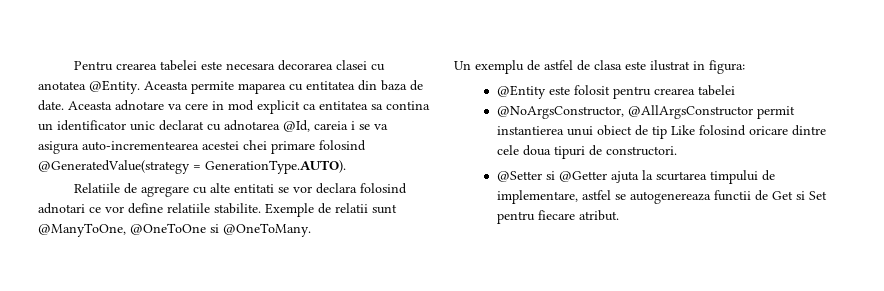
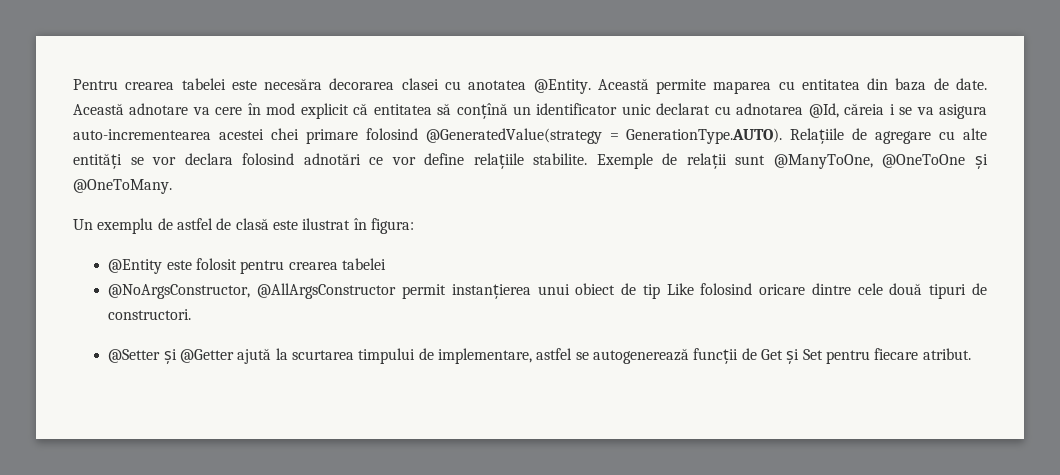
- Pentru crearea tabelei este necesara decorarea clasei cu anotatea @Entity.
+ Pentru crearea tabelei este necesăra decorarea clasei cu anotatea @Entity.
- Aceasta permite maparea cu entitatea din baza de date.
+ Această permite maparea cu entitatea din baza de date.
- Aceasta adnotare va cere in mod explicit ca entitatea sa contina un identificator unic declarat cu adnotarea @Id, careia i se va asigura auto-incrementearea acestei chei primare folosind @GeneratedValue(strategy = GenerationType.AUTO).
- Relatiile de agregare cu alte entitati se vor declara folosind adnotari ce vor define relatiile stabilite.
+ Această adnotare va cere în mod explicit că entitatea să conțînă un identificator unic declarat cu adnotarea @Id, căreia i se va asigura auto-incrementearea acestei chei primare folosind @GeneratedValue(strategy = GenerationType.AUTO). Relațiile de agregare cu alte entități se vor declara folosind adnotări ce vor define relațiile stabilite.
- Exemple de relatii sunt @ManyToOne, @OneToOne si @OneToMany.
+ Exemple de relații sunt @ManyToOne, @OneToOne și @OneToMany.
- Un exemplu de astfel de clasa este ilustrat in figura:
+ Un exemplu de astfel de clasă este ilustrat în figura:
- @NoArgsConstructor, @AllArgsConstructor permit instantierea unui obiect de tip Like folosind oricare dintre cele doua tipuri de constructori.
+ @NoArgsConstructor, @AllArgsConstructor permit instanțierea unui obiect de tip Like folosind oricare dintre cele două tipuri de constructori.
- @Setter si @Getter ajuta la scurtarea timpului de implementare, astfel se autogenereaza functii de Get si Set pentru fiecare atribut.
+ @Setter și @Getter ajută la scurtarea timpului de implementare, astfel se autogenerează funcții de Get și Set pentru fiecare atribut.

